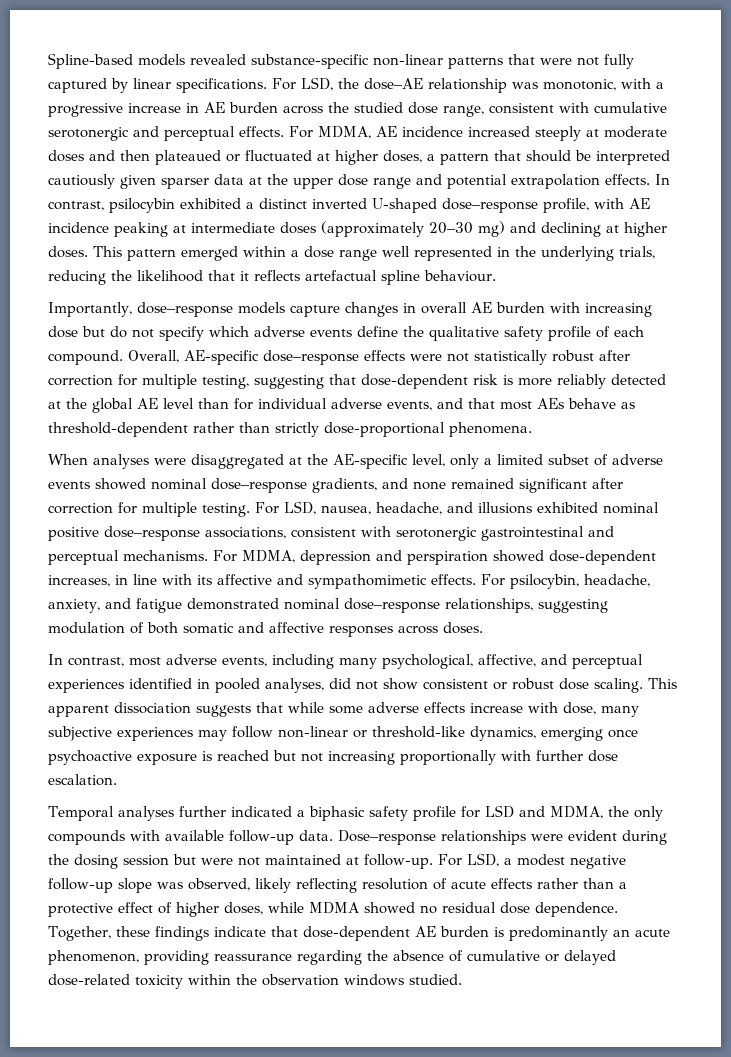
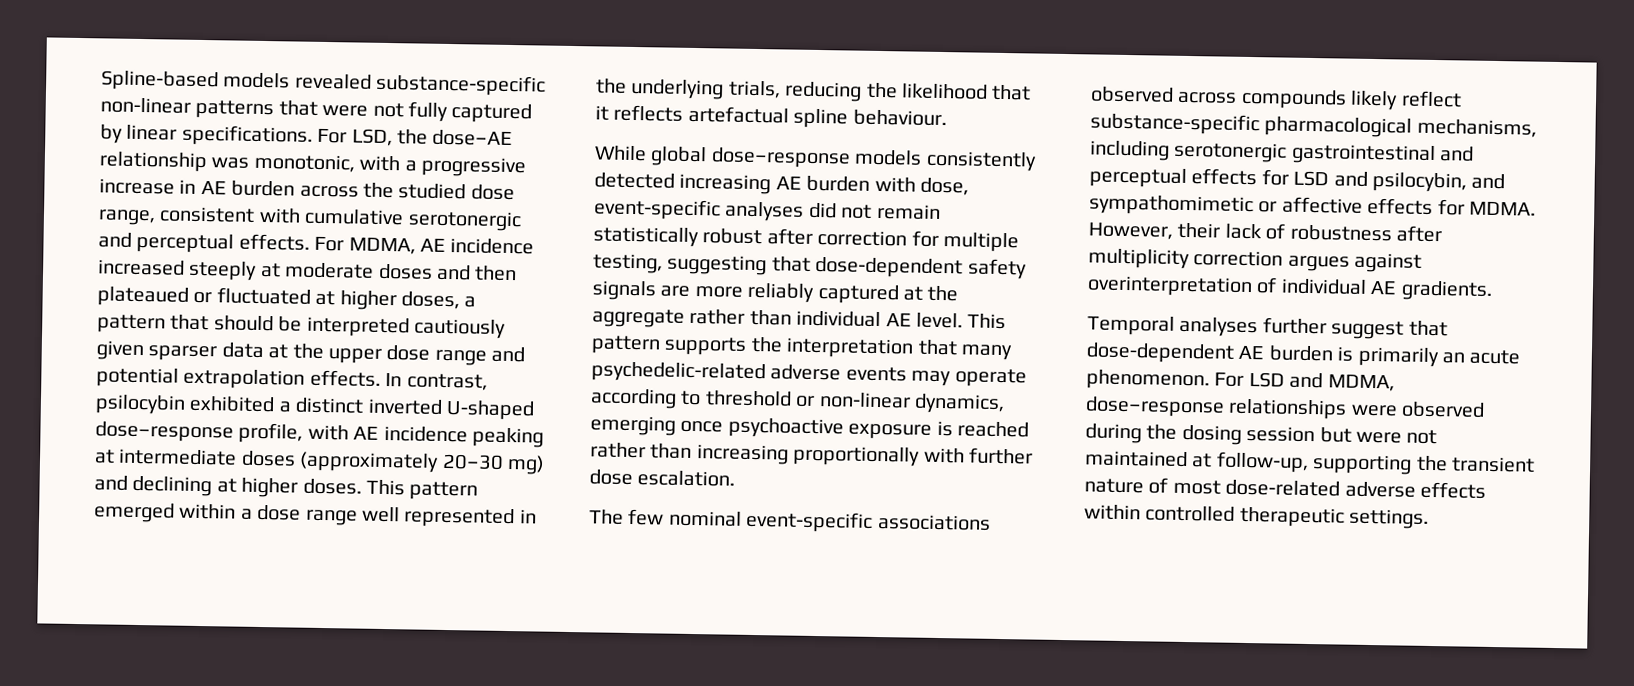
- Importantly, dose–response models capture changes in overall AE burden with increasing dose but do not specify which adverse events define the qualitative safety profile of each compound. Overall, AE-specific dose–response effects were not statistically robust after correction for multiple testing, suggesting that dose-dependent risk is more reliably detected at the global AE level than for individual adverse events, and that most AEs behave as threshold-dependent rather than strictly dose-proportional phenomena.
- When analyses were disaggregated at the AE-specific level, only a limited subset of adverse events showed nominal dose–response gradients, and none remained significant after correction for multiple testing. For LSD, nausea, headache, and illusions exhibited nominal positive dose–response associations, consistent with serotonergic gastrointestinal and perceptual mechanisms. For MDMA, depression and perspiration showed dose-dependent increases, in line with its affective and sympathomimetic effects. For psilocybin, headache, anxiety, and fatigue demonstrated nominal dose–response relationships, suggesting modulation of both somatic and affective responses across doses.
- In contrast, most adverse events, including many psychological, affective, and perceptual experiences identified in pooled analyses, did not show consistent or robust dose scaling. This apparent dissociation suggests that while some adverse effects increase with dose, many subjective experiences may follow non-linear or threshold-like dynamics, emerging once psychoactive exposure is reached but not increasing proportionally with further dose escalation.
+ While global dose–response models consistently detected increasing AE burden with dose, event-specific analyses did not remain statistically robust after correction for multiple testing, suggesting that dose-dependent safety signals are more reliably captured at the aggregate rather than individual AE level. This pattern supports the interpretation that many psychedelic-related adverse events may operate according to threshold or non-linear dynamics, emerging once psychoactive exposure is reached rather than increasing proportionally with further dose escalation.
- Temporal analyses further indicated a biphasic safety profile for LSD and MDMA, the only compounds with available follow-up data. Dose–response relationships were evident during the dosing session but were not maintained at follow-up. For LSD, a modest negative follow-up slope was observed, likely reflecting resolution of acute effects rather than a protective effect of higher doses, while MDMA showed no residual dose dependence. Together, these findings indicate that dose-dependent AE burden is predominantly an acute phenomenon, providing reassurance regarding the absence of cumulative or delayed dose-related toxicity within the observation windows studied.
+ The few nominal event-specific associations observed across compounds likely reflect substance-specific pharmacological mechanisms, including serotonergic gastrointestinal and perceptual effects for LSD and psilocybin, and sympathomimetic or affective effects for MDMA. However, their lack of robustness after multiplicity correction argues against overinterpretation of individual AE gradients.
+ Temporal analyses further suggest that dose-dependent AE burden is primarily an acute phenomenon. For LSD and MDMA, dose–response relationships were observed during the dosing session but were not maintained at follow-up, supporting the transient nature of most dose-related adverse effects within controlled therapeutic settings.

